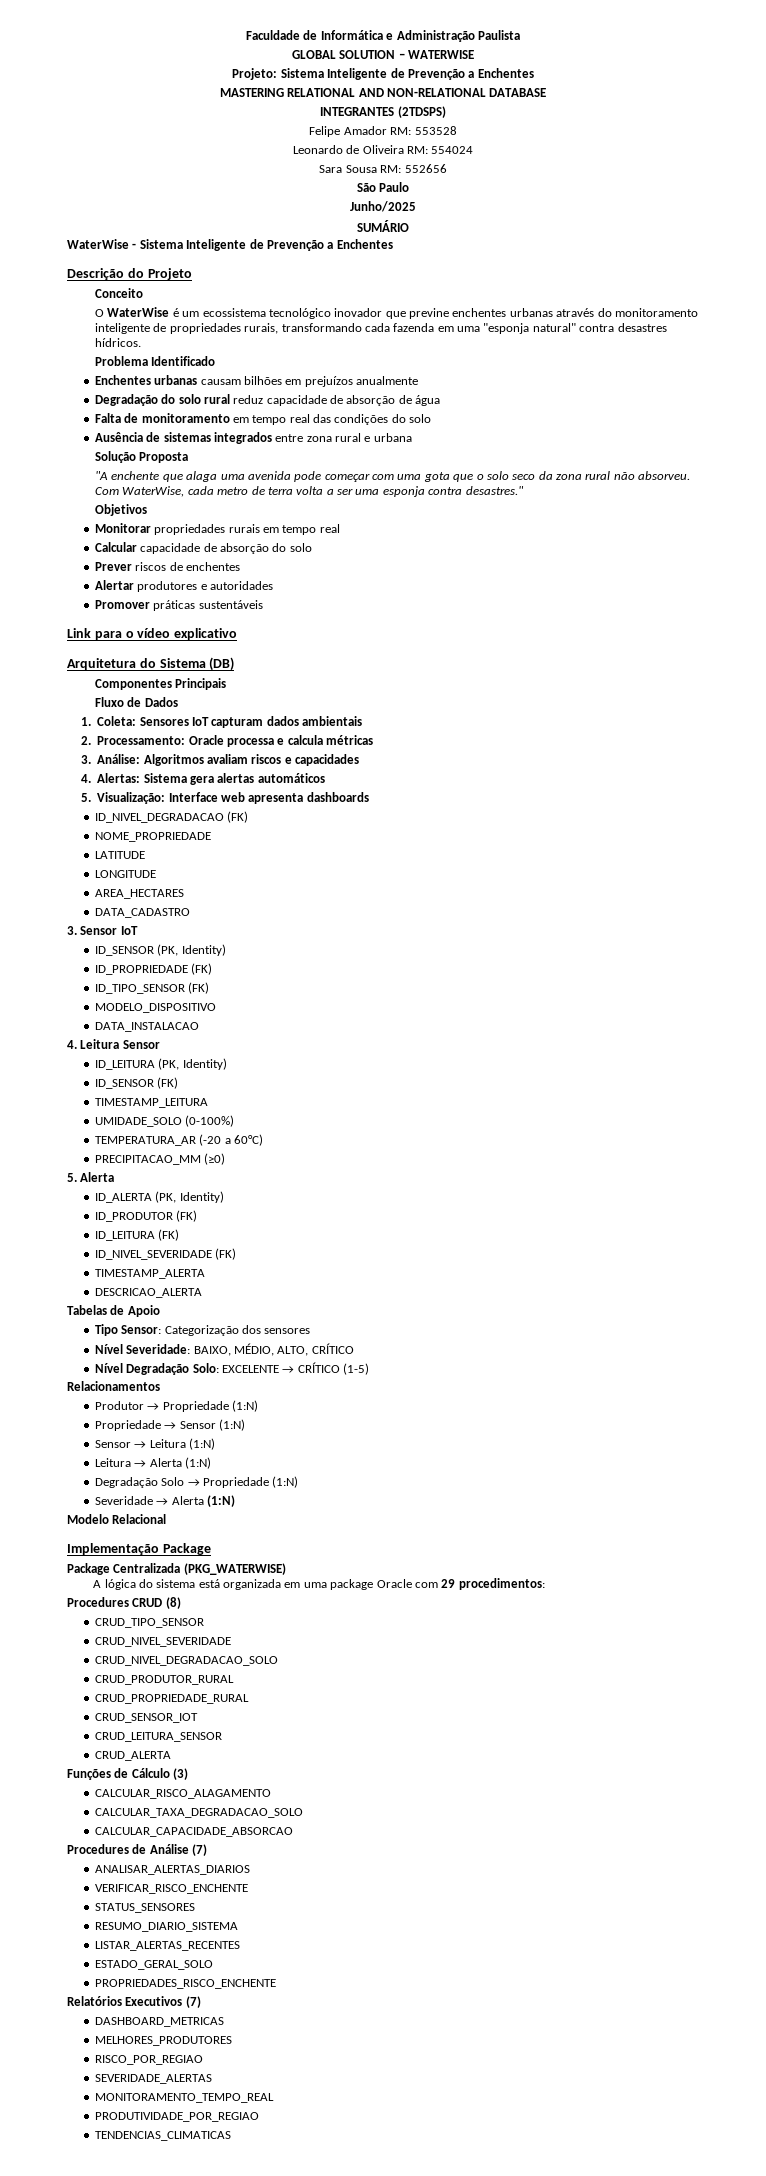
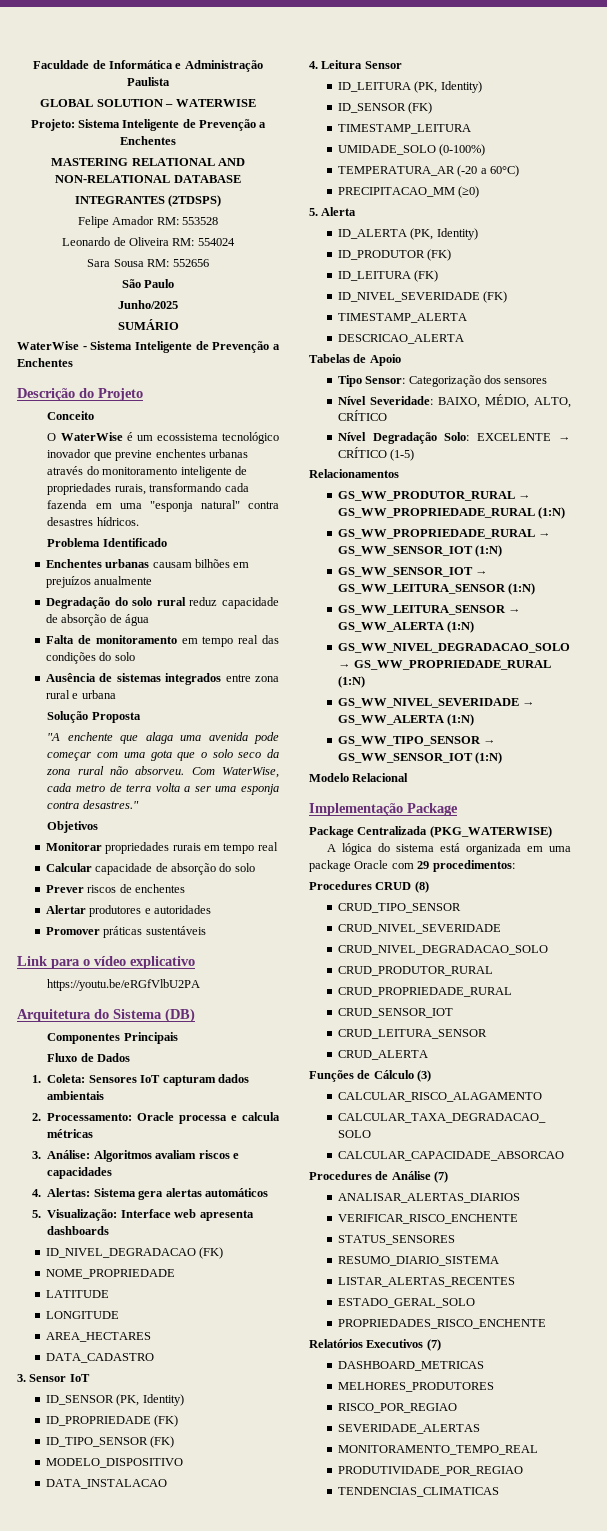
+ https://youtu.be/eRGfVlbU2PA
- Produtor → Propriedade (1:N)
- Propriedade → Sensor (1:N)
- Sensor → Leitura (1:N)
- Leitura → Alerta (1:N)
- Degradação Solo → Propriedade (1:N)
- Severidade → Alerta (1:N)
+ GS_WW_PRODUTOR_RURAL → GS_WW_PROPRIEDADE_RURAL (1:N)
+ GS_WW_PROPRIEDADE_RURAL → GS_WW_SENSOR_IOT (1:N)
+ GS_WW_SENSOR_IOT → GS_WW_LEITURA_SENSOR (1:N)
+ GS_WW_LEITURA_SENSOR → GS_WW_ALERTA (1:N)
+ GS_WW_NIVEL_DEGRADACAO_SOLO → GS_WW_PROPRIEDADE_RURAL (1:N)
+ GS_WW_NIVEL_SEVERIDADE → GS_WW_ALERTA (1:N)
+ GS_WW_TIPO_SENSOR → GS_WW_SENSOR_IOT (1:N)

